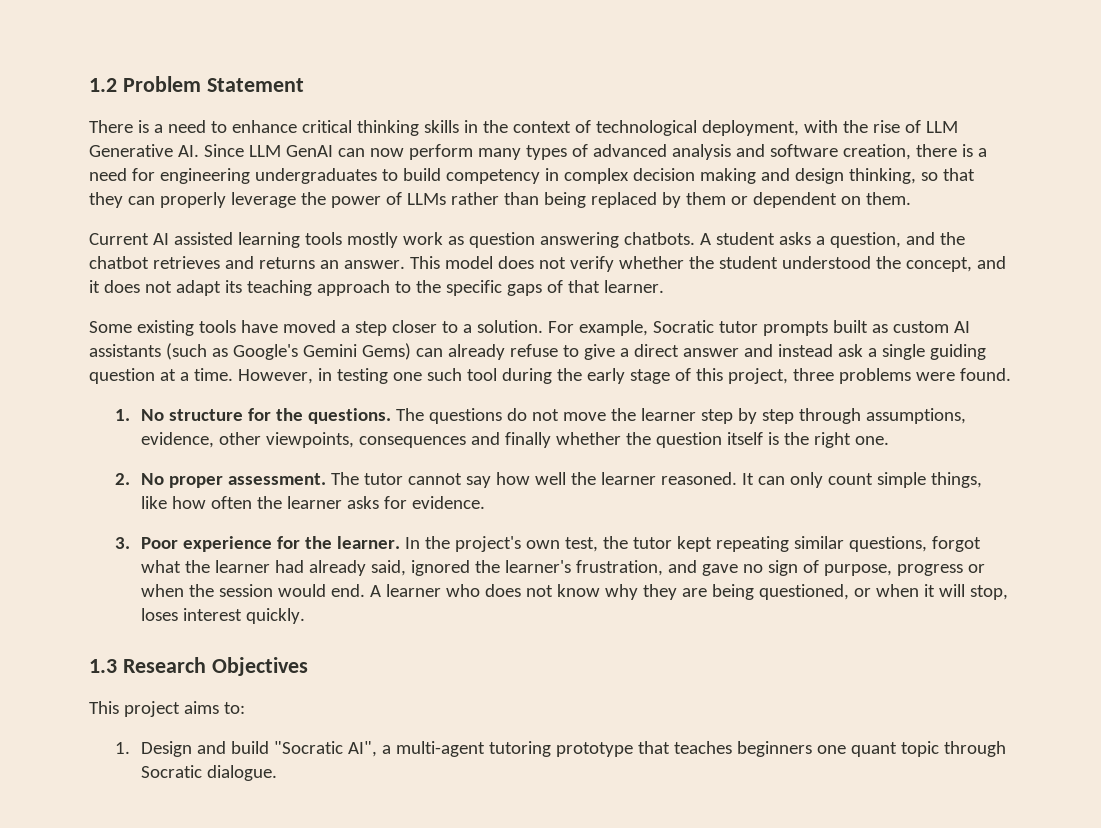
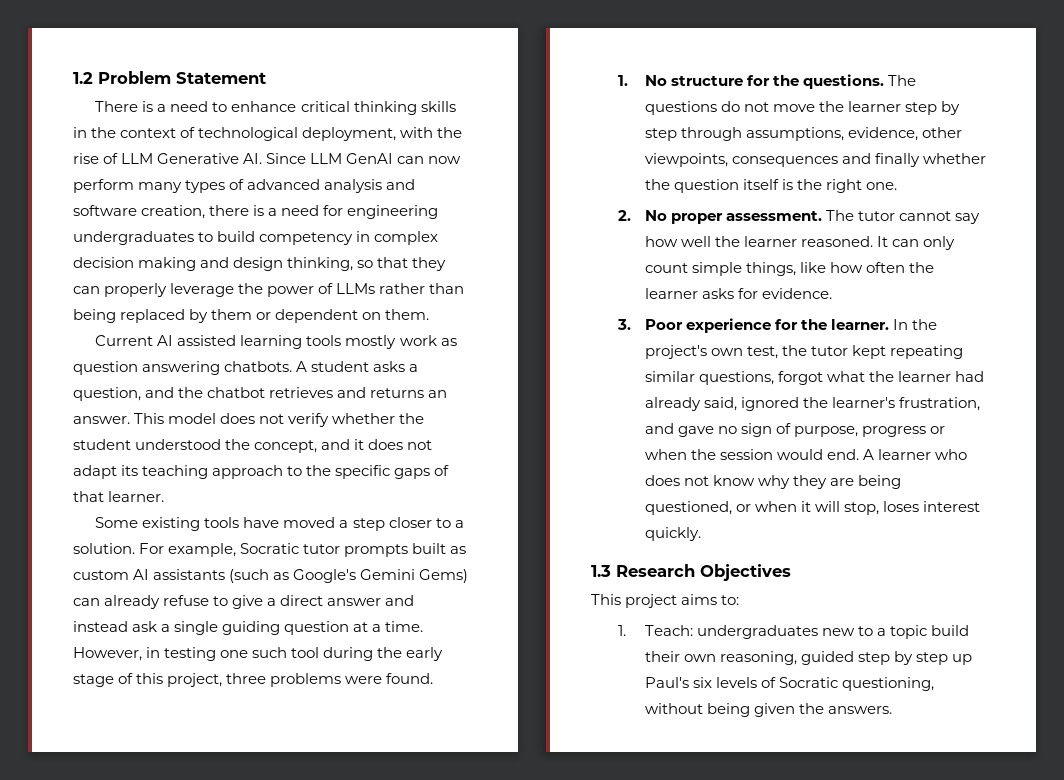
- 1. Design and build "Socratic AI", a multi-agent tutoring prototype that teaches beginners one quant topic through Socratic dialogue.
+ 1. Teach: undergraduates new to a topic build their own reasoning, guided step by step up Paul's six levels of Socratic questioning, without being given the answers.

